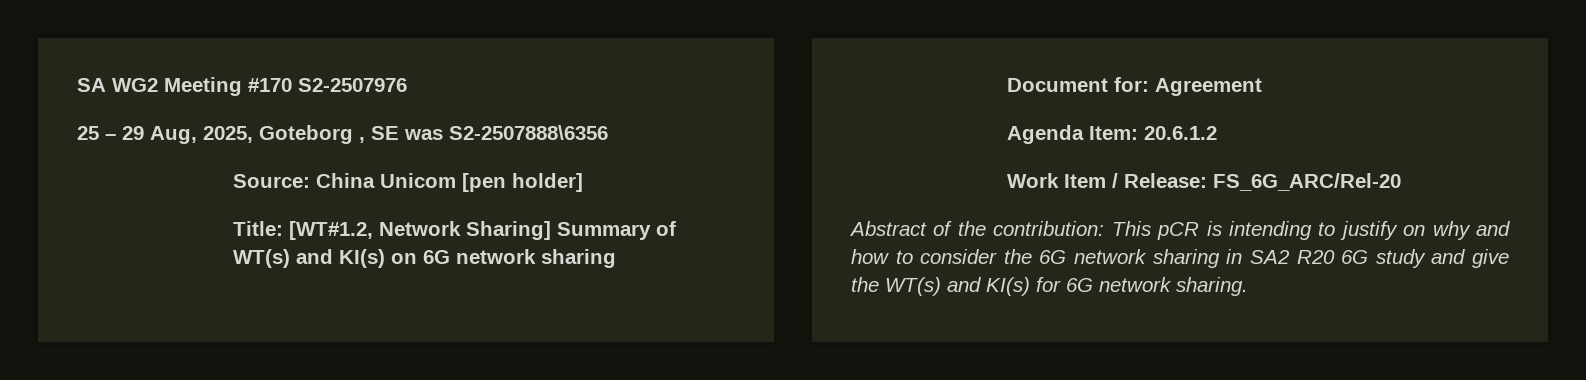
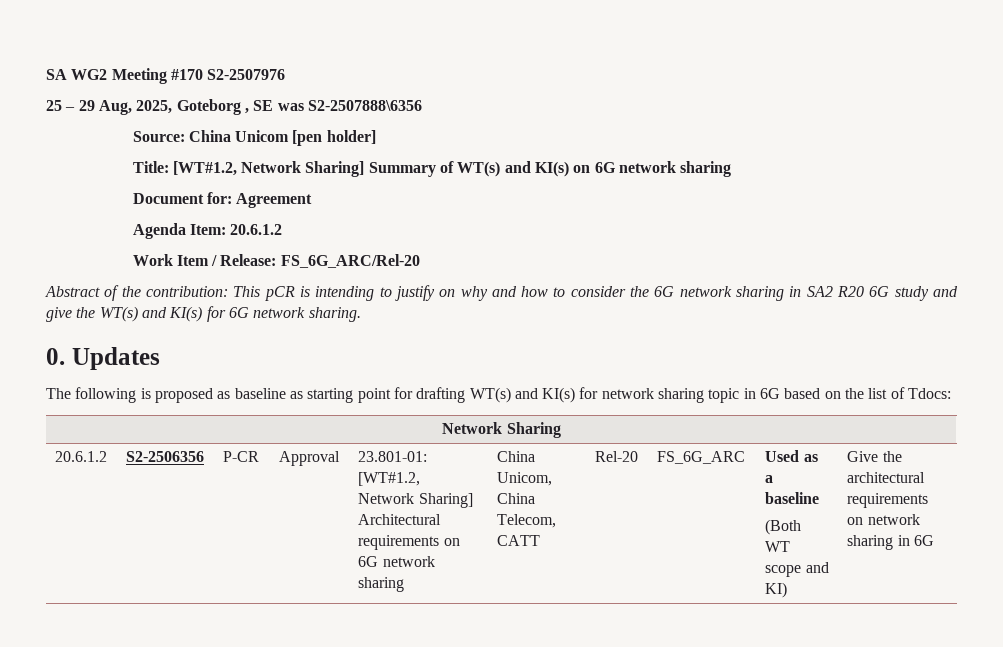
+ 0. Updates
+ The following is proposed as baseline as starting point for drafting WT(s) and KI(s) for network sharing topic in 6G based on the list of Tdocs:
+ Network Sharing
+ 20.6.1.2 | S2-2506356 | P-CR | Approval | 23.801-01: [WT#1.2, Network Sharing] Architectural requirements on 6G network sharing | China Unicom, China Telecom, CATT | Rel-20 | FS_6G_ARC | Used as a baseline
+ (Both WT scope and KI) | Give the architectural requirements on network sharing in 6G

